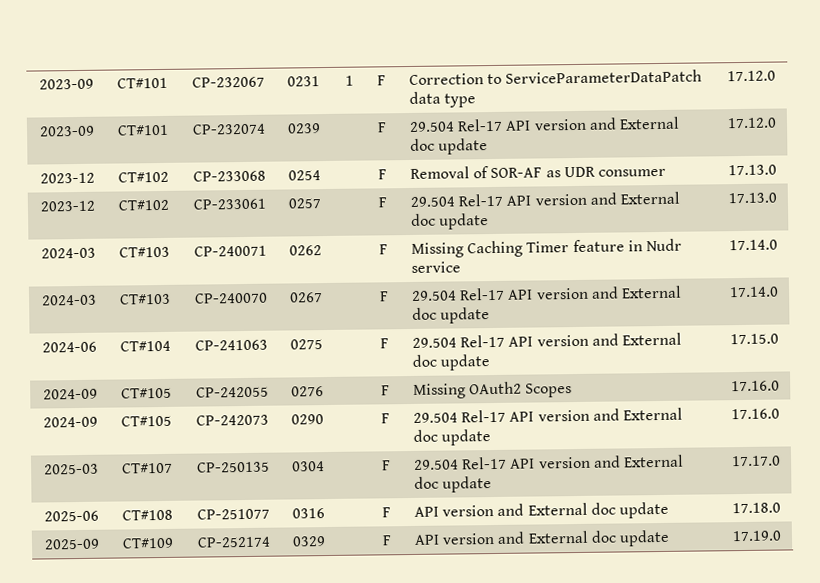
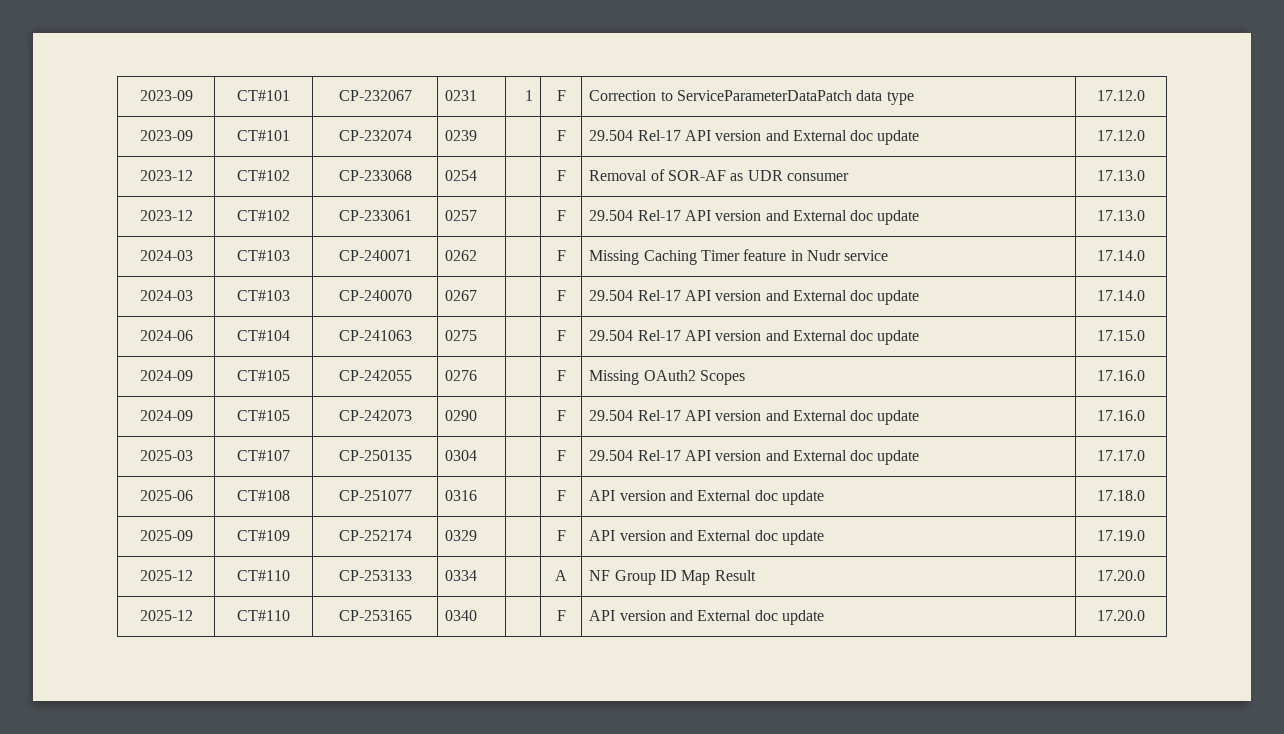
+ 2025-12 | CT#110 | CP-253133 | 0334 | | A | NF Group ID Map Result | 17.20.0
+ 2025-12 | CT#110 | CP-253165 | 0340 | | F | API version and External doc update | 17.20.0

